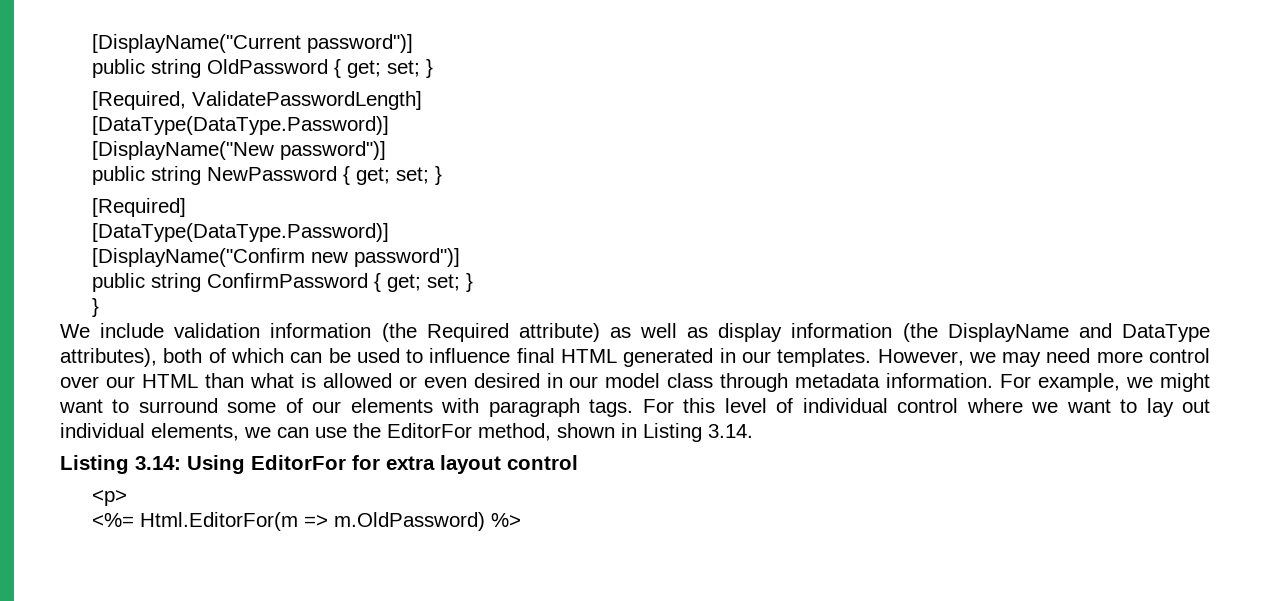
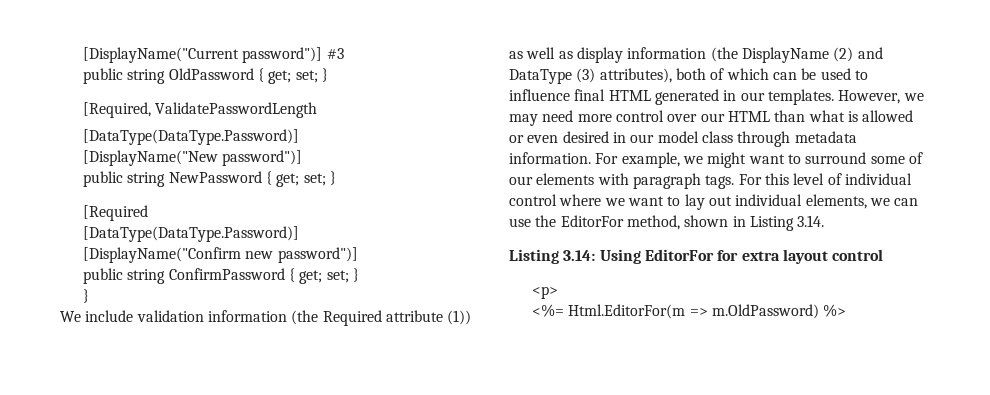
- [DisplayName("Current password")]
+ [DisplayName("Current password")] #3
- [Required, ValidatePasswordLength]
+ [Required, ValidatePasswordLength
- [Required]
+ [Required
- We include validation information (the Required attribute) as well as display information (the DisplayName and DataType attributes), both of which can be used to influence final HTML generated in our templates.
+ We include validation information (the Required attribute (1)) as well as display information (the DisplayName (2) and DataType (3) attributes), both of which can be used to influence final HTML generated in our templates.

